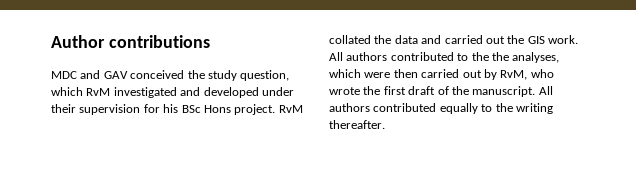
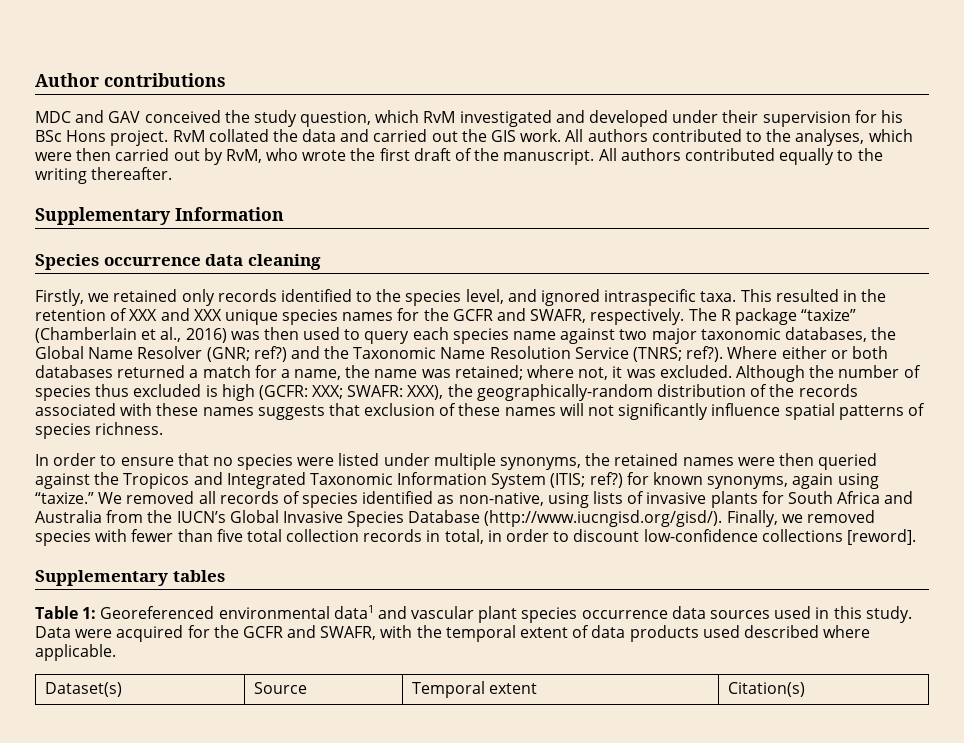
- All authors contributed to the the analyses, which were then carried out by RvM, who wrote the first draft of the manuscript.
+ All authors contributed to the analyses, which were then carried out by RvM, who wrote the first draft of the manuscript.
+ Supplementary Information
+ Species occurrence data cleaning
+ Firstly, we retained only records identified to the species level, and ignored intraspecific taxa. This resulted in the retention of XXX and XXX unique species names for the GCFR and SWAFR, respectively. The R package “taxize” (Chamberlain et al., 2016) was then used to query each species name against two major taxonomic databases, the Global Name Resolver (GNR; ref?) and the Taxonomic Name Resolution Service (TNRS; ref?). Where either or both databases returned a match for a name, the name was retained; where not, it was excluded. Although the number of species thus excluded is high (GCFR: XXX; SWAFR: XXX), the geographically-random distribution of the records associated with these names suggests that exclusion of these names will not significantly influence spatial patterns of species richness.
+ In order to ensure that no species were listed under multiple synonyms, the retained names were then queried against the Tropicos and Integrated Taxonomic Information System (ITIS; ref?) for known synonyms, again using “taxize.” We removed all records of species identified as non-native, using lists of invasive plants for South Africa and Australia from the IUCN’s Global Invasive Species Database (http://www.iucngisd.org/gisd/). Finally, we removed species with fewer than five total collection records in total, in order to discount low-confidence collections [reword].
+ Supplementary tables
+ Table 1: Georeferenced environmental data1 and vascular plant species occurrence data sources used in this study. Data were acquired for the GCFR and SWAFR, with the temporal extent of data products used described where applicable.
+ Dataset(s) | Source | Temporal extent | Citation(s)

